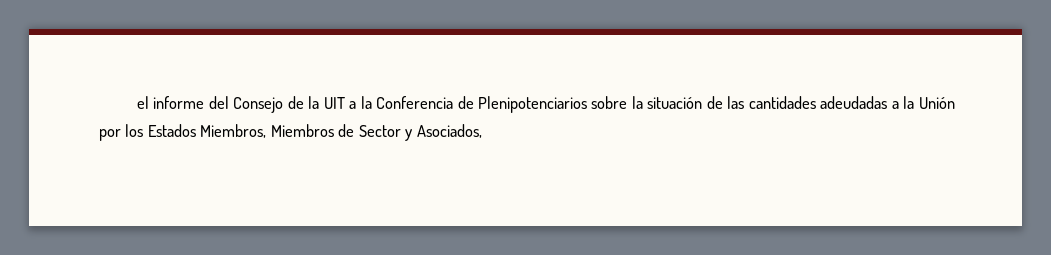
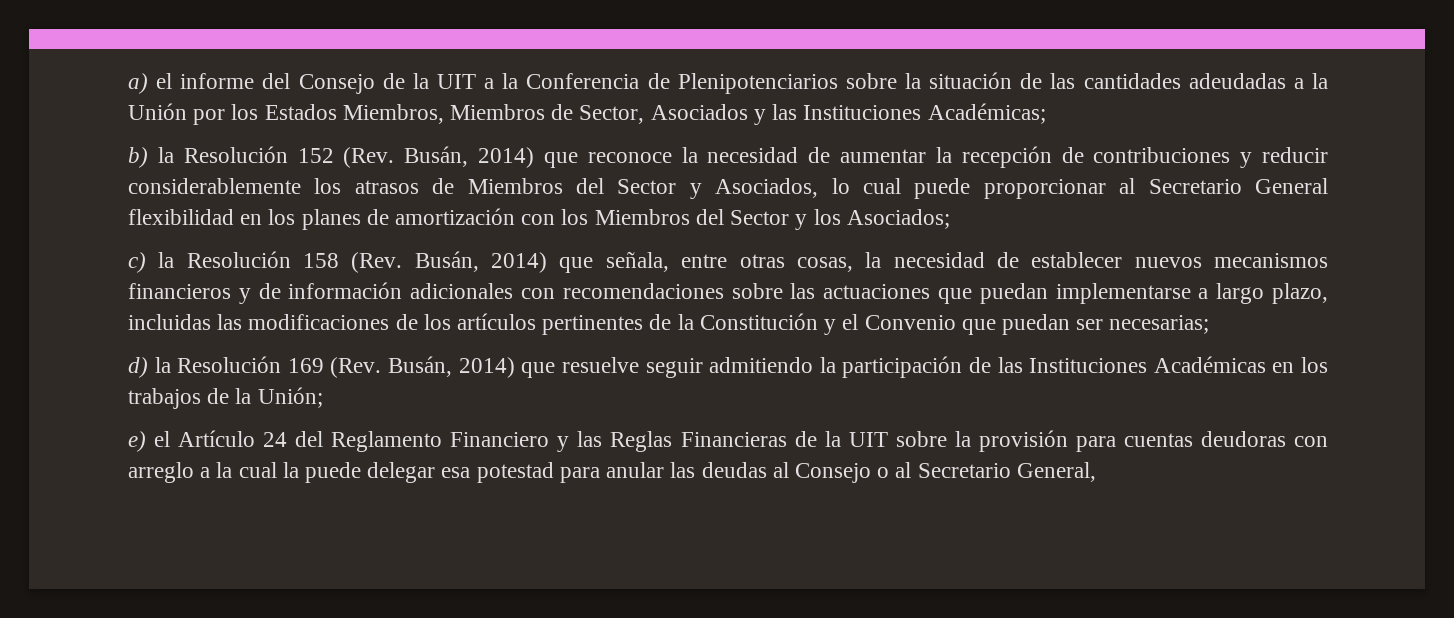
- el informe del Consejo de la UIT a la Conferencia de Plenipotenciarios sobre la situación de las cantidades adeudadas a la Unión por los Estados Miembros, Miembros de Sector y Asociados,
+ a) el informe del Consejo de la UIT a la Conferencia de Plenipotenciarios sobre la situación de las cantidades adeudadas a la Unión por los Estados Miembros, Miembros de Sector, Asociados y las Instituciones Académicas;
+ b) la Resolución 152 (Rev. Busán, 2014) que reconoce la necesidad de aumentar la recepción de contribuciones y reducir considerablemente los atrasos de Miembros del Sector y Asociados, lo cual puede proporcionar al Secretario General flexibilidad en los planes de amortización con los Miembros del Sector y los Asociados;
+ c) la Resolución 158 (Rev. Busán, 2014) que señala, entre otras cosas, la necesidad de establecer nuevos mecanismos financieros y de información adicionales con recomendaciones sobre las actuaciones que puedan implementarse a largo plazo, incluidas las modificaciones de los artículos pertinentes de la Constitución y el Convenio que puedan ser necesarias;
+ d) la Resolución 169 (Rev. Busán, 2014) que resuelve seguir admitiendo la participación de las Instituciones Académicas en los trabajos de la Unión;
+ e) el Artículo 24 del Reglamento Financiero y las Reglas Financieras de la UIT sobre la provisión para cuentas deudoras con arreglo a la cual la puede delegar esa potestad para anular las deudas al Consejo o al Secretario General,

